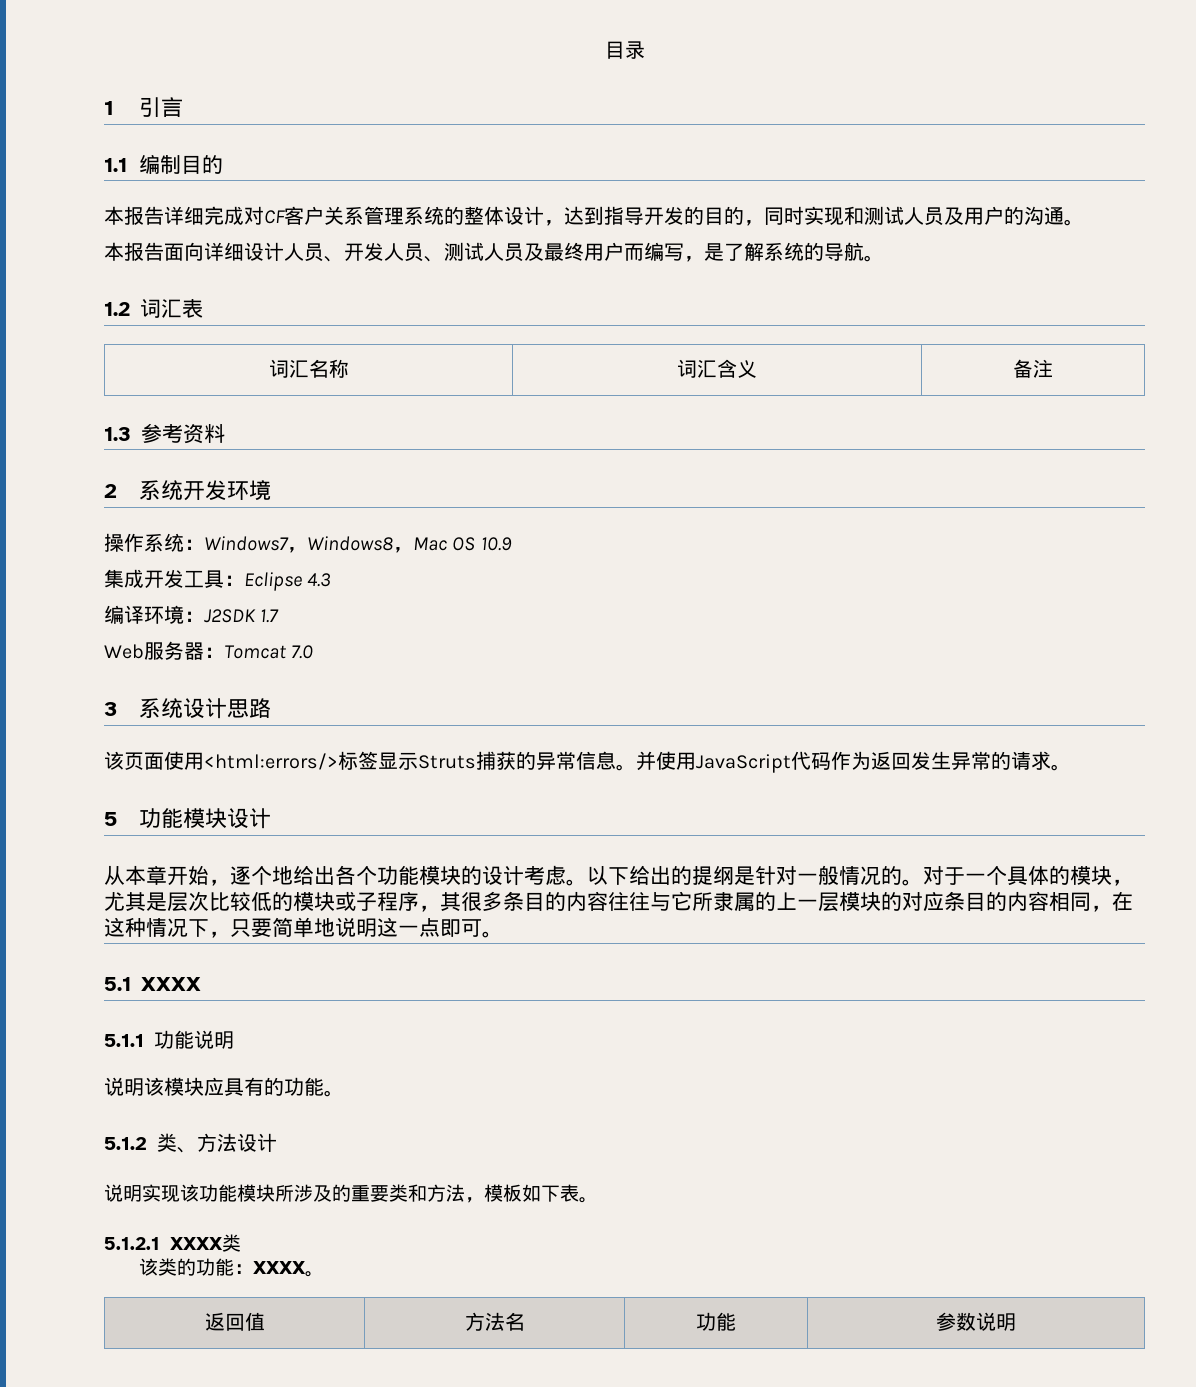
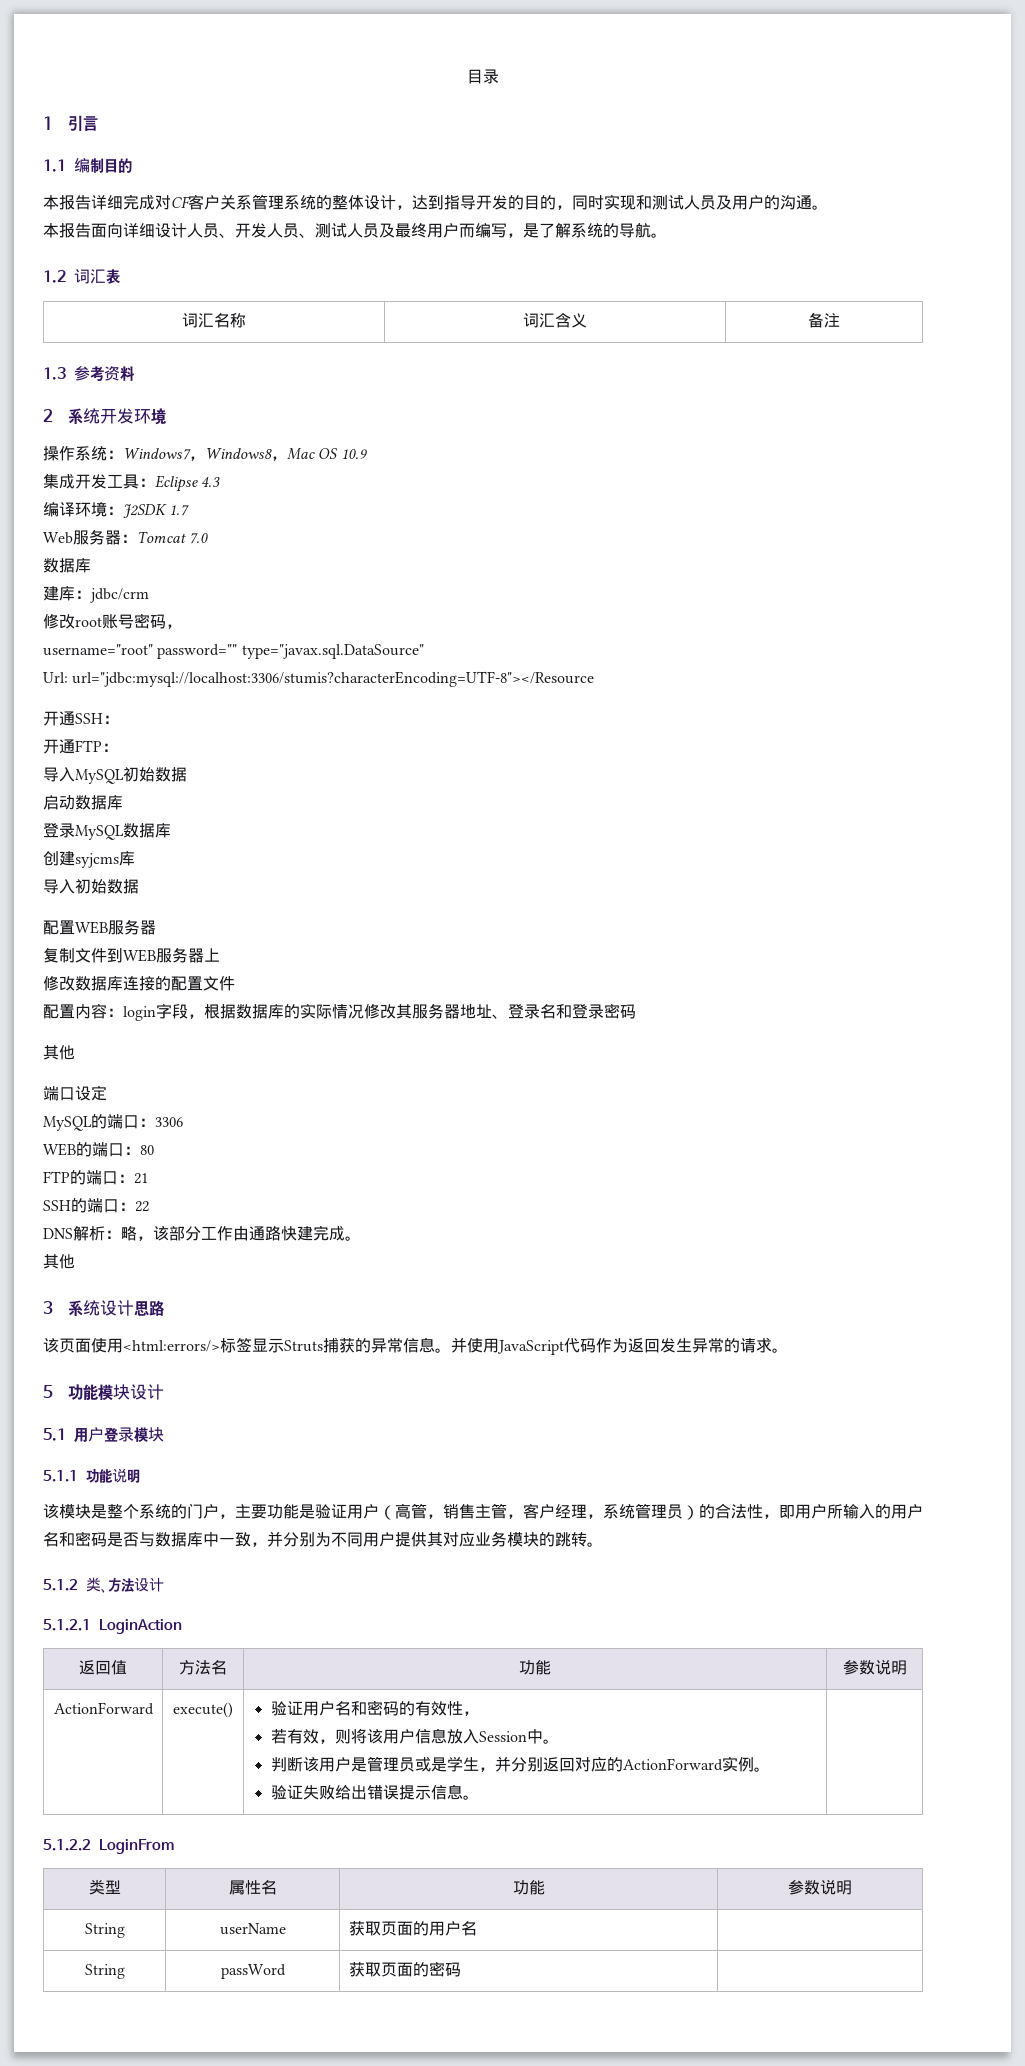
  Web服务器：Tomcat 7.0
+ 数据库
+ 建库：jdbc/crm
+ 修改root账号密码，
+ username="root" password="" type="javax.sql.DataSource"
+ Url: url="jdbc:mysql://localhost:3306/stumis?characterEncoding=UTF-8"></Resource
+ 开通SSH：
+ 开通FTP：
+ 导入MySQL初始数据
+ 启动数据库
+ 登录MySQL数据库
+ 创建syjcms库
+ 导入初始数据
+ 配置WEB服务器
+ 复制文件到WEB服务器上
+ 修改数据库连接的配置文件
+ 配置内容：login字段，根据数据库的实际情况修改其服务器地址、登录名和登录密码
+ 其他
+ 端口设定
+ MySQL的端口：3306
+ WEB的端口：80
+ FTP的端口：21
+ SSH的端口：22
+ DNS解析：略，该部分工作由通路快建完成。
+ 其他
- 从本章开始，逐个地给出各个功能模块的设计考虑。以下给出的提纲是针对一般情况的。对于一个具体的模块，尤其是层次比较低的模块或子程序，其很多条目的内容往往与它所隶属的上一层模块的对应条目的内容相同，在这种情况下，只要简单地说明这一点即可。
- 5.1 XXXX
+ 5.1用户登录模块
  5.1.1功能说明
- 说明该模块应具有的功能。
+ 该模块是整个系统的门户，主要功能是验证用户（高管，销售主管，客户经理，系统管理员）的合法性，即用户所输入的用户名和密码是否与数据库中一致，并分别为不同用户提供其对应业务模块的跳转。
- 说明实现该功能模块所涉及的重要类和方法，模板如下表。
- 5.1.2.1 XXXX类
- 该类的功能：XXXX。
+ 5.1.2.1 LoginAction
+ ActionForward | execute() | 验证用户名和密码的有效性，
+ 若有效，则将该用户信息放入Session中。
+ 判断该用户是管理员或是学生，并分别返回对应的ActionForward实例。
+ 验证失败给出错误提示信息。 |
+ 5.1.2.2 LoginFrom
+ 类型 | 属性名 | 功能 | 参数说明
+ String | userName | 获取页面的用户名 |
+ String | passWord | 获取页面的密码 |

